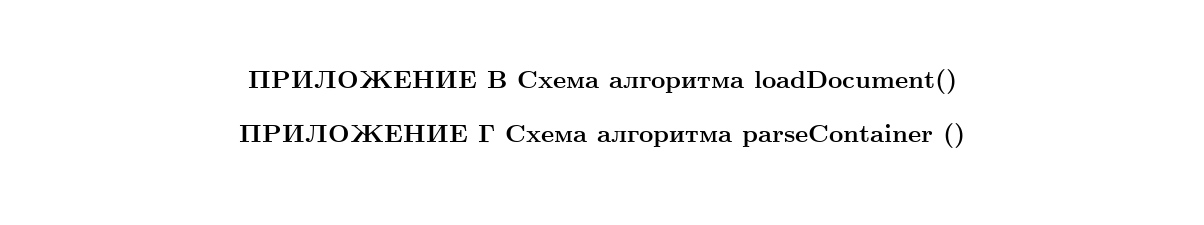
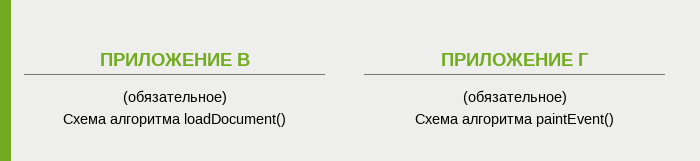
- ПРИЛОЖЕНИЕ В Схема алгоритма loadDocument()
+ ПРИЛОЖЕНИЕ В
+ (обязательное)
+ Схема алгоритма loadDocument()
- ПРИЛОЖЕНИЕ Г Схема алгоритма parseContainer ()
+ ПРИЛОЖЕНИЕ Г
+ (обязательное)
+ Схема алгоритма paintEvent()

